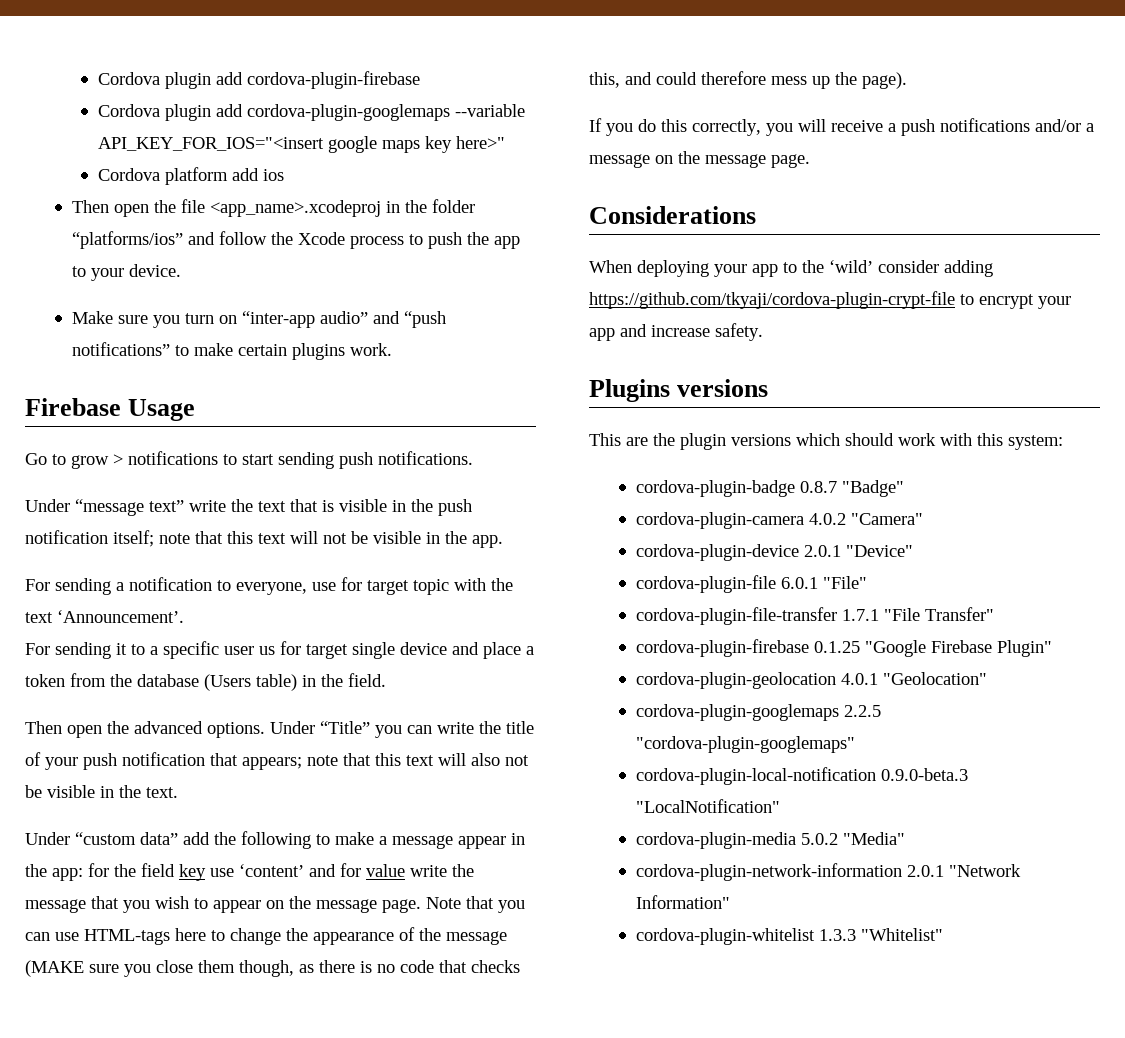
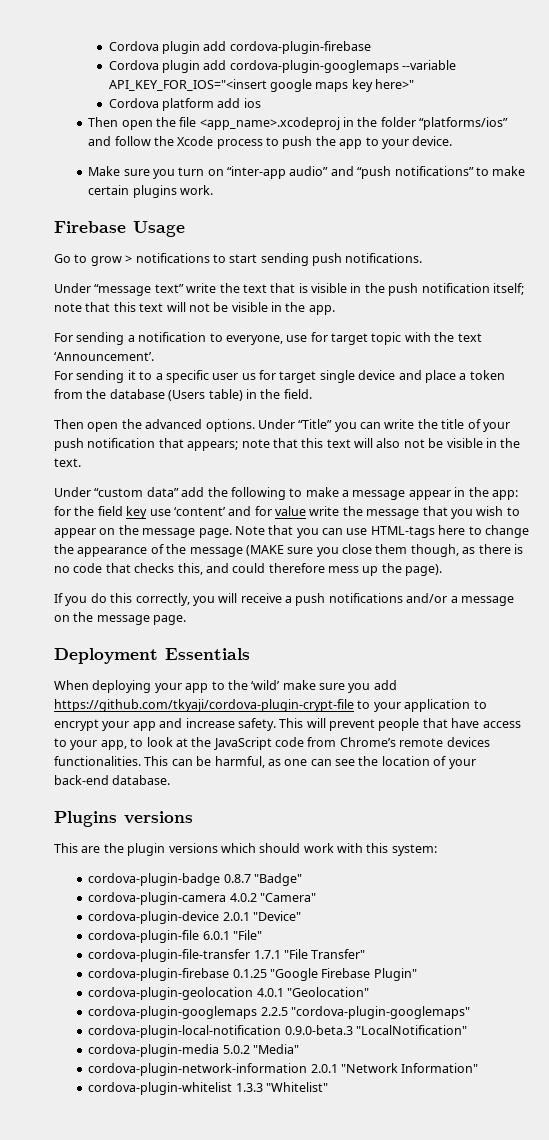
- Considerations
+ Deployment Essentials
- When deploying your app to the ‘wild’ consider adding https://github.com/tkyaji/cordova-plugin-crypt-file to encrypt your app and increase safety.
+ When deploying your app to the ‘wild’ make sure you add https://github.com/tkyaji/cordova-plugin-crypt-file to your application to encrypt your app and increase safety. This will prevent people that have access to your app, to look at the JavaScript code from Chrome’s remote devices functionalities. This can be harmful, as one can see the location of your back-end database.

